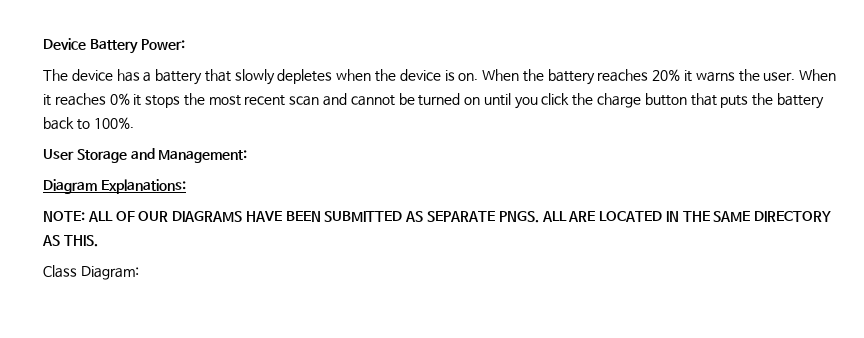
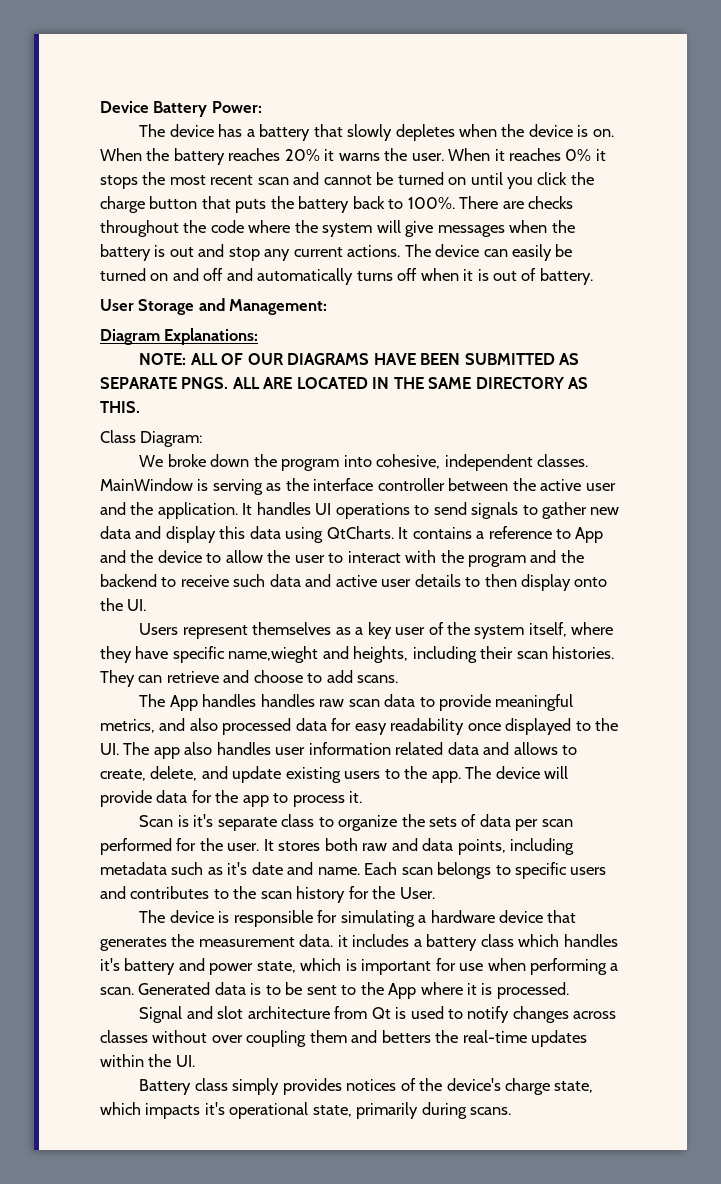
+ There are checks throughout the code where the system will give messages when the battery is out and stop any current actions. The device can easily be turned on and off and automatically turns off when it is out of battery.
+ We broke down the program into cohesive, independent classes. MainWindow is serving as the interface controller between the active user and the application. It handles UI operations to send signals to gather new data and display this data using QtCharts. It contains a reference to App and the device to allow the user to interact with the program and the backend to receive such data and active user details to then display onto the UI.
+ Users represent themselves as a key user of the system itself, where they have specific name,wieght and heights, including their scan histories. They can retrieve and choose to add scans.
+ The App handles handles raw scan data to provide meaningful metrics, and also processed data for easy readability once displayed to the UI. The app also handles user information related data and allows to create, delete, and update existing users to the app. The device will provide data for the app to process it.
+ Scan is it's separate class to organize the sets of data per scan performed for the user. It stores both raw and data points, including metadata such as it's date and name. Each scan belongs to specific users and contributes to the scan history for the User.
+ The device is responsible for simulating a hardware device that generates the measurement data. it includes a battery class which handles it's battery and power state, which is important for use when performing a scan. Generated data is to be sent to the App where it is processed.
+ Signal and slot architecture from Qt is used to notify changes across classes without over coupling them and betters the real-time updates within the UI.
+ Battery class simply provides notices of the device's charge state, which impacts it's operational state, primarily during scans.

